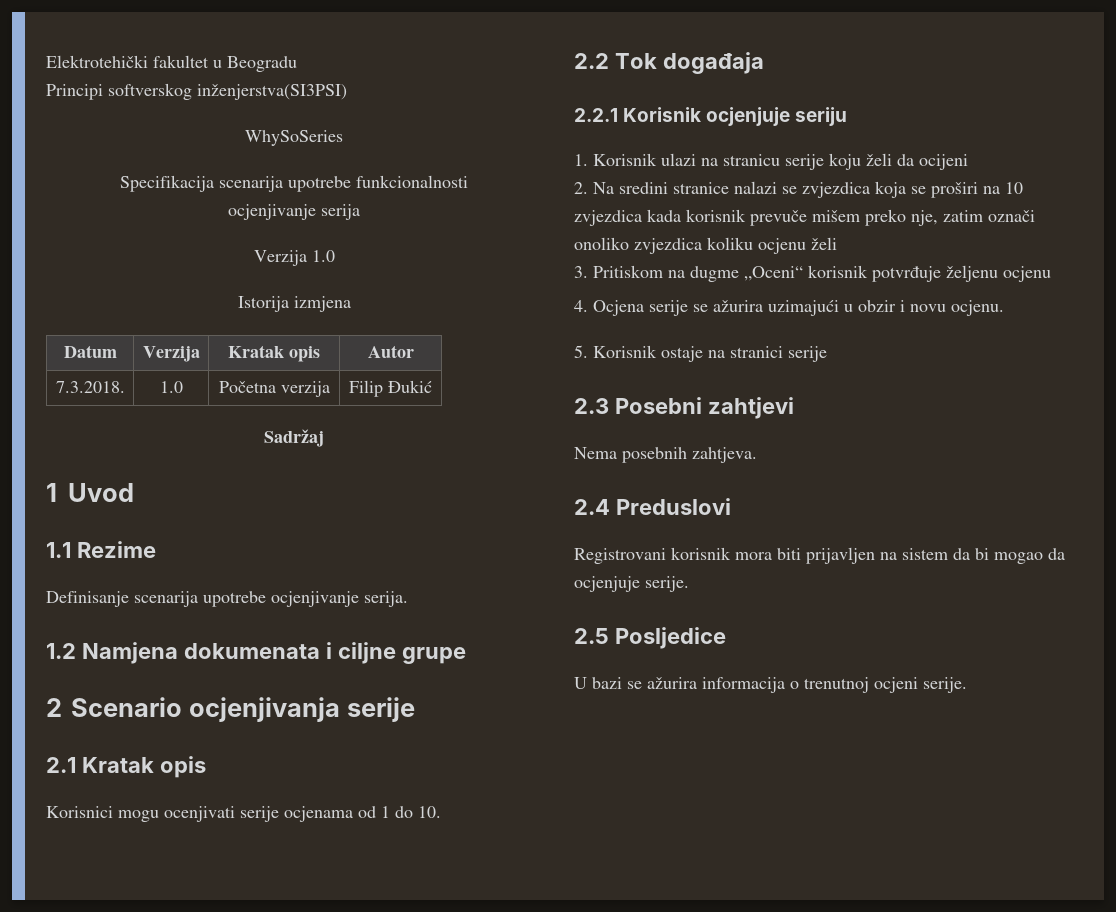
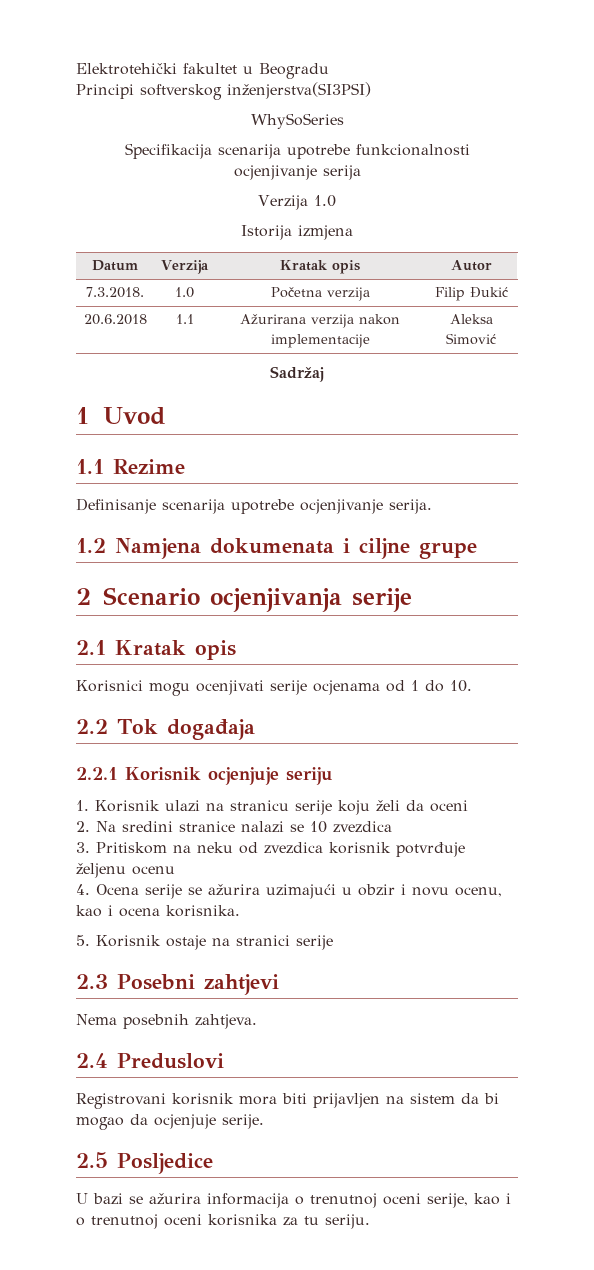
+ 20.6.2018 | 1.1 | Ažurirana verzija nakon implementacije | Aleksa Simović
- 1. Korisnik ulazi na stranicu serije koju želi da ocijeni
+ 1. Korisnik ulazi na stranicu serije koju želi da oceni
- 2. Na sredini stranice nalazi se zvjezdica koja se proširi na 10 zvjezdica kada korisnik prevuče mišem preko nje, zatim označi onoliko zvjezdica koliku ocjenu želi
+ 2. Na sredini stranice nalazi se 10 zvezdica
- 3. Pritiskom na dugme „Oceni“ korisnik potvrđuje željenu ocjenu
+ 3. Pritiskom na neku od zvezdica korisnik potvrđuje željenu ocenu
- 4. Ocjena serije se ažurira uzimajući u obzir i novu ocjenu.
+ 4. Ocena serije se ažurira uzimajući u obzir i novu ocenu, kao i ocena korisnika.
- U bazi se ažurira informacija o trenutnoj ocjeni serije.
+ U bazi se ažurira informacija o trenutnoj oceni serije, kao i o trenutnoj oceni korisnika za tu seriju.

